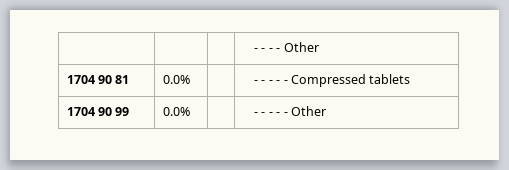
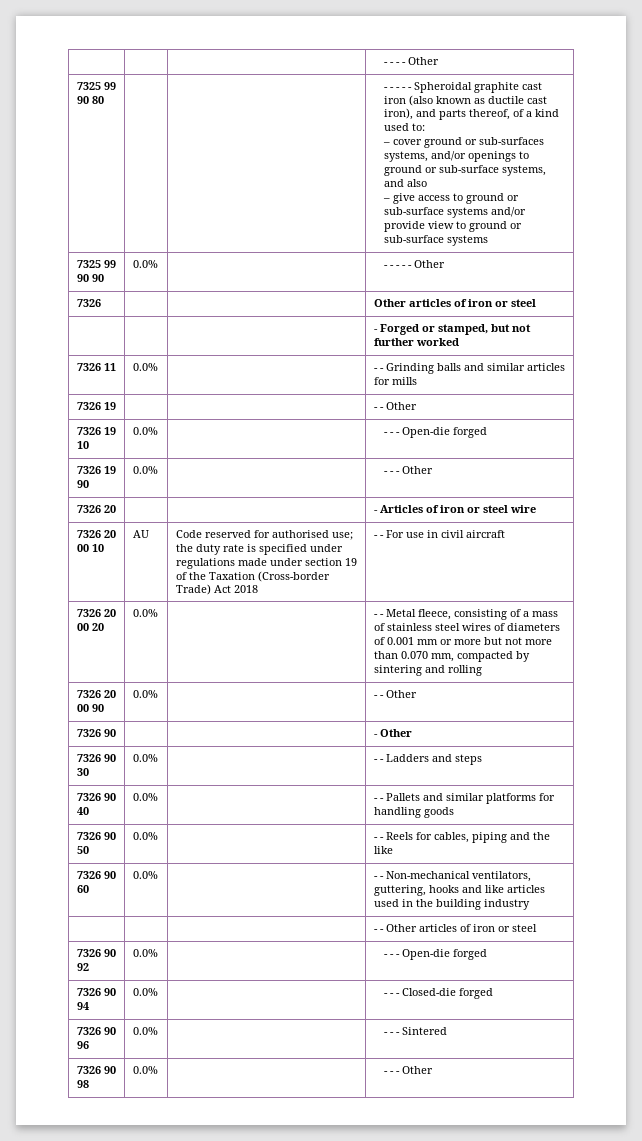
  | | | - - - - Other
- 1704 90 81 | 0.0% | | - - - - - Compressed tablets
- 1704 90 99 | 0.0% | | - - - - - Other
+ 7325 99 90 80 | | | - - - - - Spheroidal graphite cast iron (also known as ductile cast iron), and parts thereof, of a kind used to:
+ – cover ground or sub-surfaces systems, and/or openings to ground or sub-surface systems, and also
+ – give access to ground or sub-surface systems and/or provide view to ground or sub-surface systems
+ 7325 99 90 90 | 0.0% | | - - - - - Other
+ 7326 | | | Other articles of iron or steel
+ | | | - Forged or stamped, but not further worked
+ 7326 11 | 0.0% | | - - Grinding balls and similar articles for mills
+ 7326 19 | | | - - Other
+ 7326 19 10 | 0.0% | | - - - Open-die forged
+ 7326 19 90 | 0.0% | | - - - Other
+ 7326 20 | | | - Articles of iron or steel wire
+ 7326 20 00 10 | AU | Code reserved for authorised use; the duty rate is specified under regulations made under section 19 of the Taxation (Cross-border Trade) Act 2018 | - - For use in civil aircraft
+ 7326 20 00 20 | 0.0% | | - - Metal fleece, consisting of a mass of stainless steel wires of diameters of 0.001 mm or more but not more than 0.070 mm, compacted by sintering and rolling
+ 7326 20 00 90 | 0.0% | | - - Other
+ 7326 90 | | | - Other
+ 7326 90 30 | 0.0% | | - - Ladders and steps
+ 7326 90 40 | 0.0% | | - - Pallets and similar platforms for handling goods
+ 7326 90 50 | 0.0% | | - - Reels for cables, piping and the like
+ 7326 90 60 | 0.0% | | - - Non-mechanical ventilators, guttering, hooks and like articles used in the building industry
+ | | | - - Other articles of iron or steel
+ 7326 90 92 | 0.0% | | - - - Open-die forged
+ 7326 90 94 | 0.0% | | - - - Closed-die forged
+ 7326 90 96 | 0.0% | | - - - Sintered
+ 7326 90 98 | 0.0% | | - - - Other

